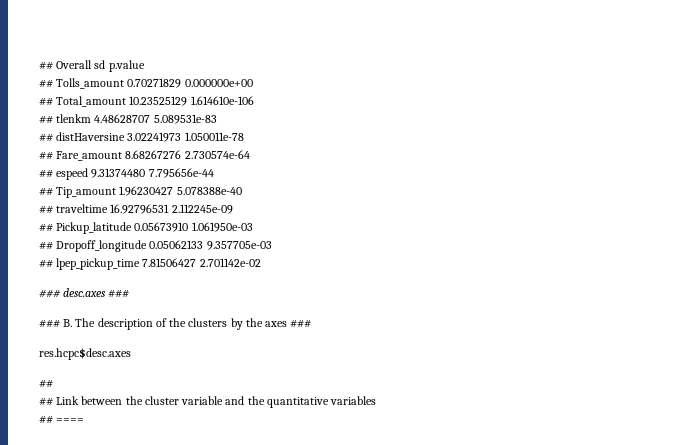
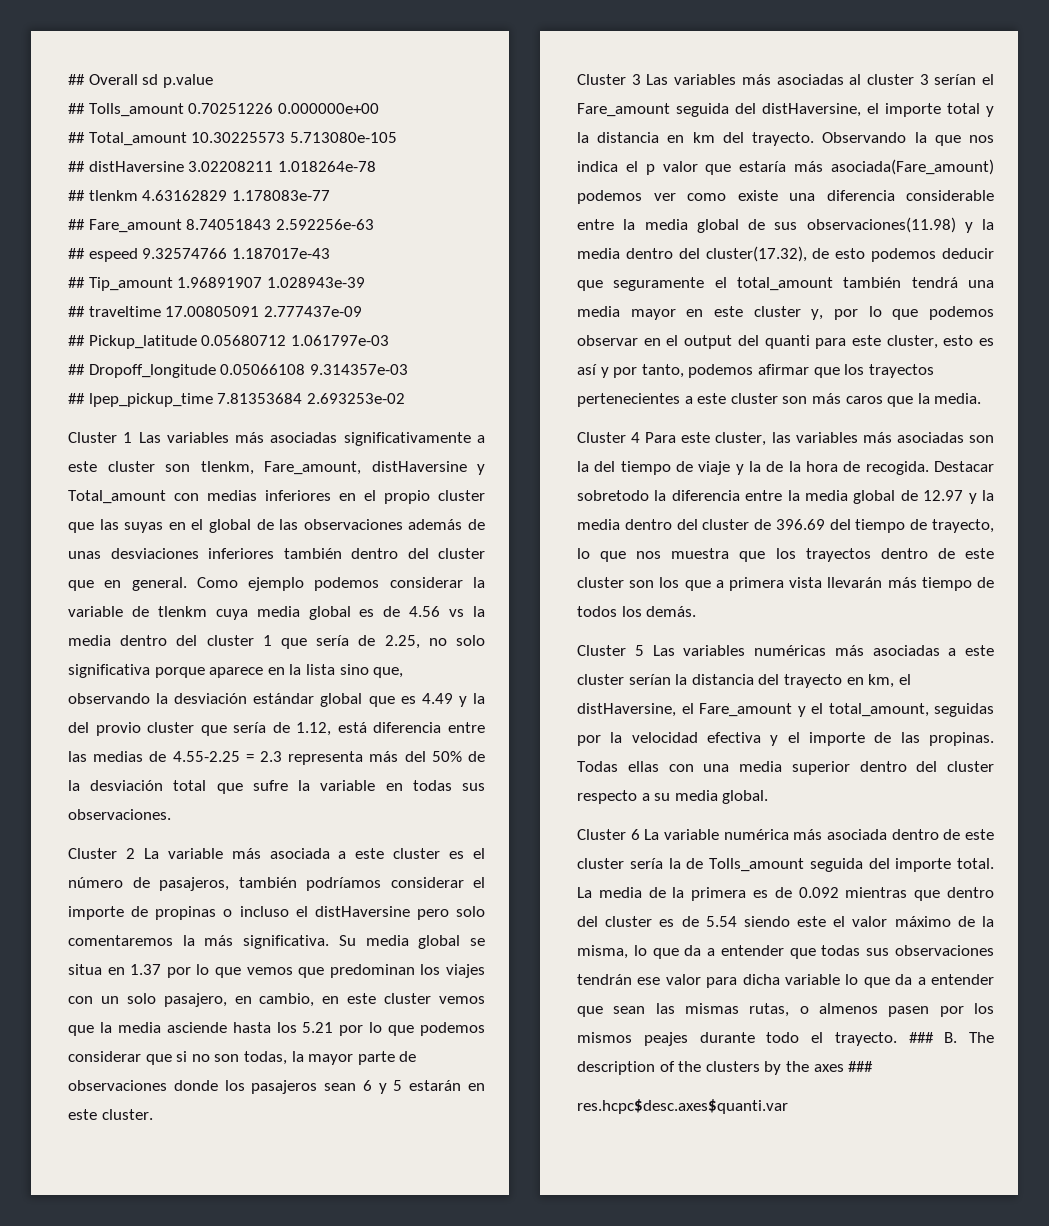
- ## Tolls_amount 0.70271829 0.000000e+00
+ ## Tolls_amount 0.70251226 0.000000e+00
- ## Total_amount 10.23525129 1.614610e-106
- ## tlenkm 4.48628707 5.089531e-83
- ## distHaversine 3.02241973 1.050011e-78
+ ## Total_amount 10.30225573 5.713080e-105
+ ## distHaversine 3.02208211 1.018264e-78
+ ## tlenkm 4.63162829 1.178083e-77
- ## Fare_amount 8.68267276 2.730574e-64
+ ## Fare_amount 8.74051843 2.592256e-63
- ## espeed 9.31374480 7.795656e-44
+ ## espeed 9.32574766 1.187017e-43
- ## Tip_amount 1.96230427 5.078388e-40
+ ## Tip_amount 1.96891907 1.028943e-39
- ## traveltime 16.92796531 2.112245e-09
+ ## traveltime 17.00805091 2.777437e-09
- ## Pickup_latitude 0.05673910 1.061950e-03
+ ## Pickup_latitude 0.05680712 1.061797e-03
- ## Dropoff_longitude 0.05062133 9.357705e-03
+ ## Dropoff_longitude 0.05066108 9.314357e-03
- ## lpep_pickup_time 7.81506427 2.701142e-02
- ### desc.axes ###
- ### B. The description of the clusters by the axes ###
+ ## lpep_pickup_time 7.81353684 2.693253e-02
+ Cluster 1 Las variables más asociadas significativamente a este cluster son tlenkm, Fare_amount, distHaversine y Total_amount con medias inferiores en el propio cluster que las suyas en el global de las observaciones además de unas desviaciones inferiores también dentro del cluster que en general. Como ejemplo podemos considerar la variable de tlenkm cuya media global es de 4.56 vs la media dentro del cluster 1 que sería de 2.25, no solo significativa porque aparece en la lista sino que, observando la desviación estándar global que es 4.49 y la del provio cluster que sería de 1.12, está diferencia entre las medias de 4.55-2.25 = 2.3 representa más del 50% de la desviación total que sufre la variable en todas sus observaciones.
+ Cluster 2 La variable más asociada a este cluster es el número de pasajeros, también podríamos considerar el importe de propinas o incluso el distHaversine pero solo comentaremos la más significativa. Su media global se situa en 1.37 por lo que vemos que predominan los viajes con un solo pasajero, en cambio, en este cluster vemos que la media asciende hasta los 5.21 por lo que podemos considerar que si no son todas, la mayor parte de observaciones donde los pasajeros sean 6 y 5 estarán en este cluster.
+ Cluster 3 Las variables más asociadas al cluster 3 serían el Fare_amount seguida del distHaversine, el importe total y la distancia en km del trayecto. Observando la que nos indica el p valor que estaría más asociada(Fare_amount) podemos ver como existe una diferencia considerable entre la media global de sus observaciones(11.98) y la media dentro del cluster(17.32), de esto podemos deducir que seguramente el total_amount también tendrá una media mayor en este cluster y, por lo que podemos observar en el output del quanti para este cluster, esto es así y por tanto, podemos afirmar que los trayectos pertenecientes a este cluster son más caros que la media.
+ Cluster 4 Para este cluster, las variables más asociadas son la del tiempo de viaje y la de la hora de recogida. Destacar sobretodo la diferencia entre la media global de 12.97 y la media dentro del cluster de 396.69 del tiempo de trayecto, lo que nos muestra que los trayectos dentro de este cluster son los que a primera vista llevarán más tiempo de todos los demás.
+ Cluster 5 Las variables numéricas más asociadas a este cluster serían la distancia del trayecto en km, el distHaversine, el Fare_amount y el total_amount, seguidas por la velocidad efectiva y el importe de las propinas. Todas ellas con una media superior dentro del cluster respecto a su media global.
+ Cluster 6 La variable numérica más asociada dentro de este cluster sería la de Tolls_amount seguida del importe total. La media de la primera es de 0.092 mientras que dentro del cluster es de 5.54 siendo este el valor máximo de la misma, lo que da a entender que todas sus observaciones tendrán ese valor para dicha variable lo que da a entender que sean las mismas rutas, o almenos pasen por los mismos peajes durante todo el trayecto. ### B. The description of the clusters by the axes ###
- res.hcpc$desc.axes
- ##
- ## Link between the cluster variable and the quantitative variables
- ## ====
+ res.hcpc$desc.axes$quanti.var

